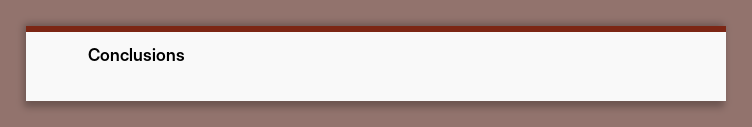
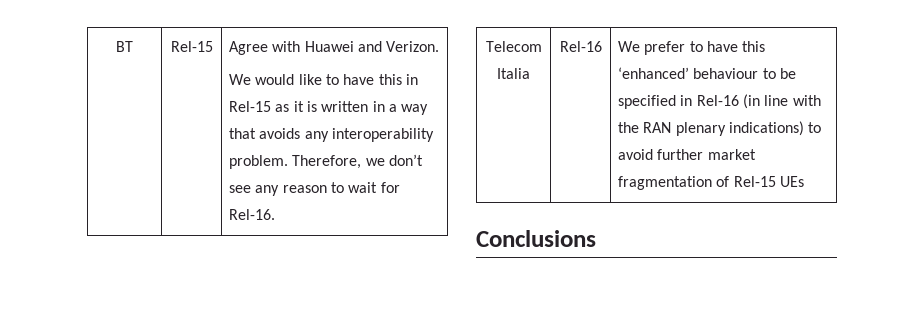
+ BT | Rel-15 | Agree with Huawei and Verizon.
+ We would like to have this in Rel-15 as it is written in a way that avoids any interoperability problem. Therefore, we don’t see any reason to wait for Rel-16.
+ Telecom Italia | Rel-16 | We prefer to have this ‘enhanced’ behaviour to be specified in Rel-16 (in line with the RAN plenary indications) to avoid further market fragmentation of Rel-15 UEs

